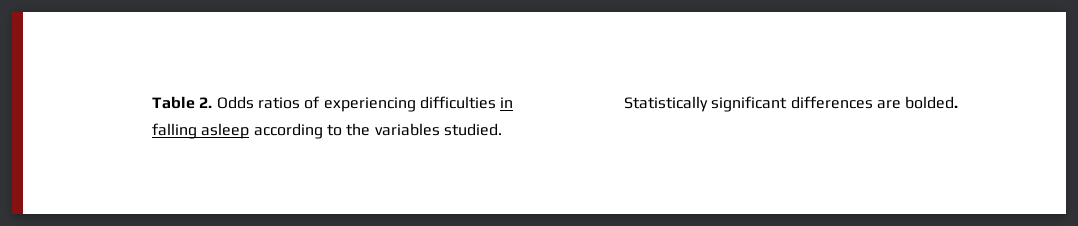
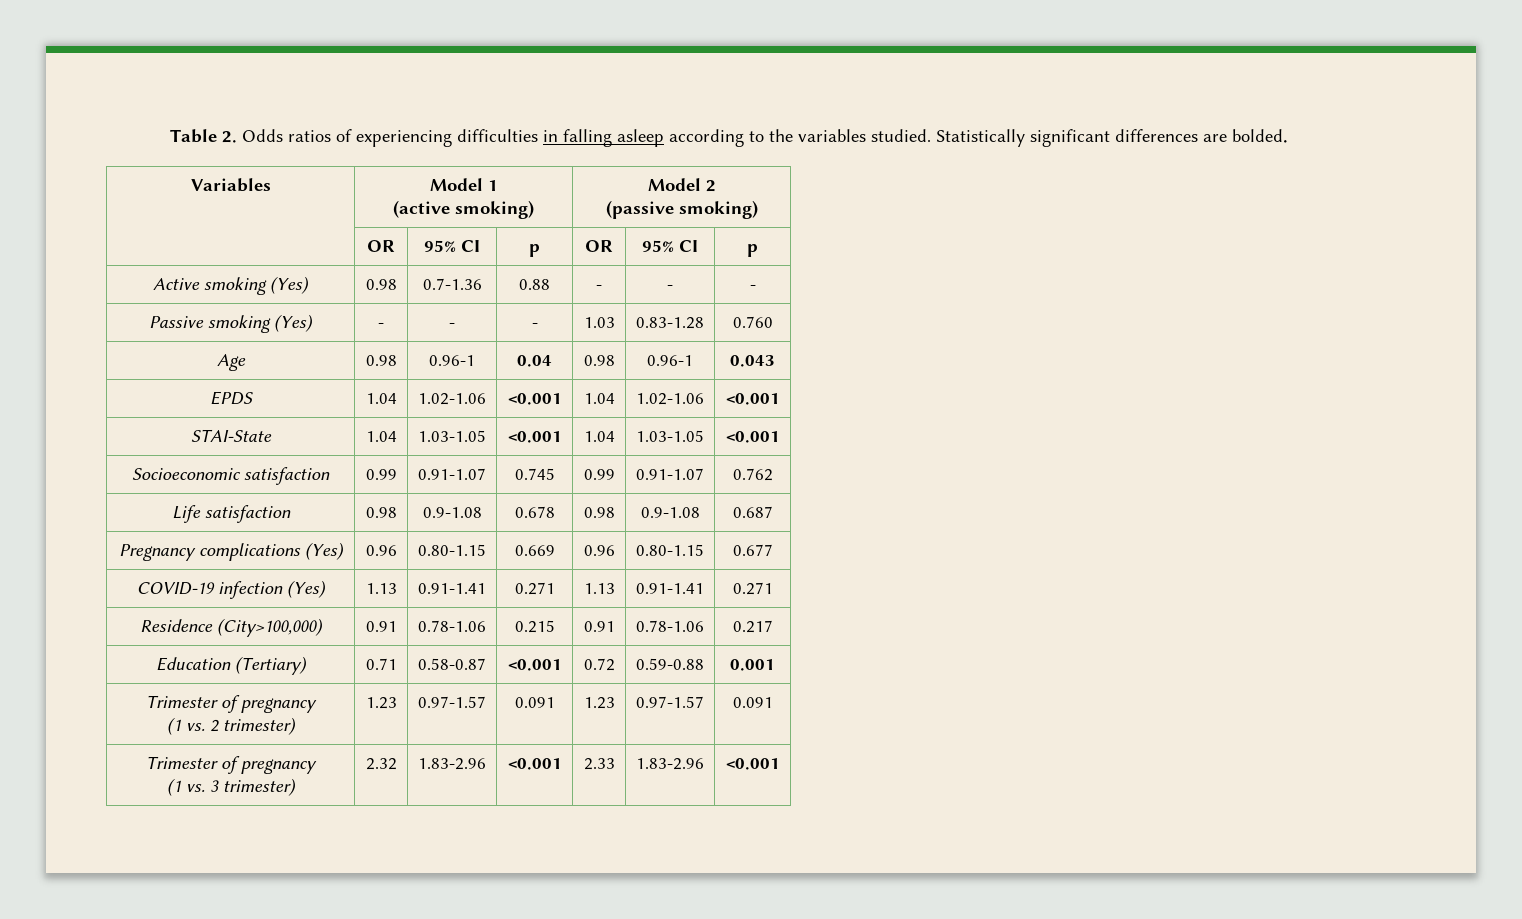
+ Variables | Model 1
+ (active smoking) | Model 2
+ (passive smoking)
+ | OR | 95% CI | p | OR | 95% CI | p
+ Active smoking (Yes) | 0.98 | 0.7-1.36 | 0.88 | - | - | -
+ Passive smoking (Yes) | - | - | - | 1.03 | 0.83-1.28 | 0.760
+ Age | 0.98 | 0.96-1 | 0.04 | 0.98 | 0.96-1 | 0.043
+ EPDS | 1.04 | 1.02-1.06 | <0.001 | 1.04 | 1.02-1.06 | <0.001
+ STAI-State | 1.04 | 1.03-1.05 | <0.001 | 1.04 | 1.03-1.05 | <0.001
+ Socioeconomic satisfaction | 0.99 | 0.91-1.07 | 0.745 | 0.99 | 0.91-1.07 | 0.762
+ Life satisfaction | 0.98 | 0.9-1.08 | 0.678 | 0.98 | 0.9-1.08 | 0.687
+ Pregnancy complications (Yes) | 0.96 | 0.80-1.15 | 0.669 | 0.96 | 0.80-1.15 | 0.677
+ COVID-19 infection (Yes) | 1.13 | 0.91-1.41 | 0.271 | 1.13 | 0.91-1.41 | 0.271
+ Residence (City>100,000) | 0.91 | 0.78-1.06 | 0.215 | 0.91 | 0.78-1.06 | 0.217
+ Education (Tertiary) | 0.71 | 0.58-0.87 | <0.001 | 0.72 | 0.59-0.88 | 0.001
+ Trimester of pregnancy
+ (1 vs. 2 trimester) | 1.23 | 0.97-1.57 | 0.091 | 1.23 | 0.97-1.57 | 0.091
+ Trimester of pregnancy
+ (1 vs. 3 trimester) | 2.32 | 1.83-2.96 | <0.001 | 2.33 | 1.83-2.96 | <0.001

